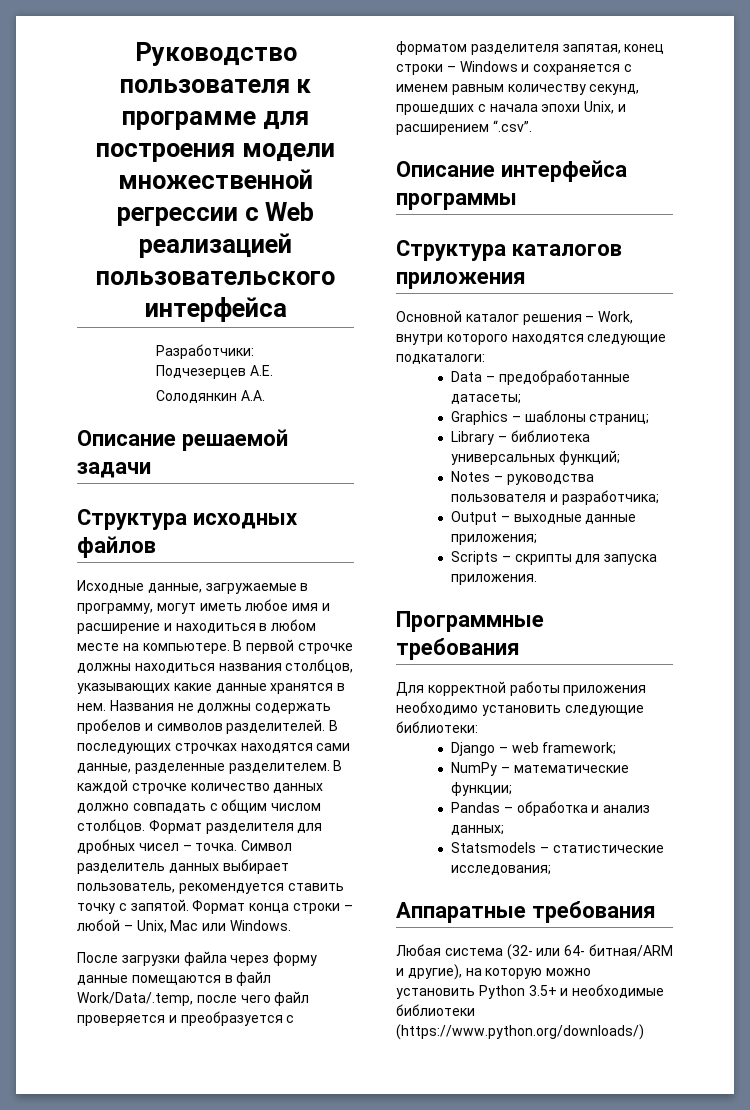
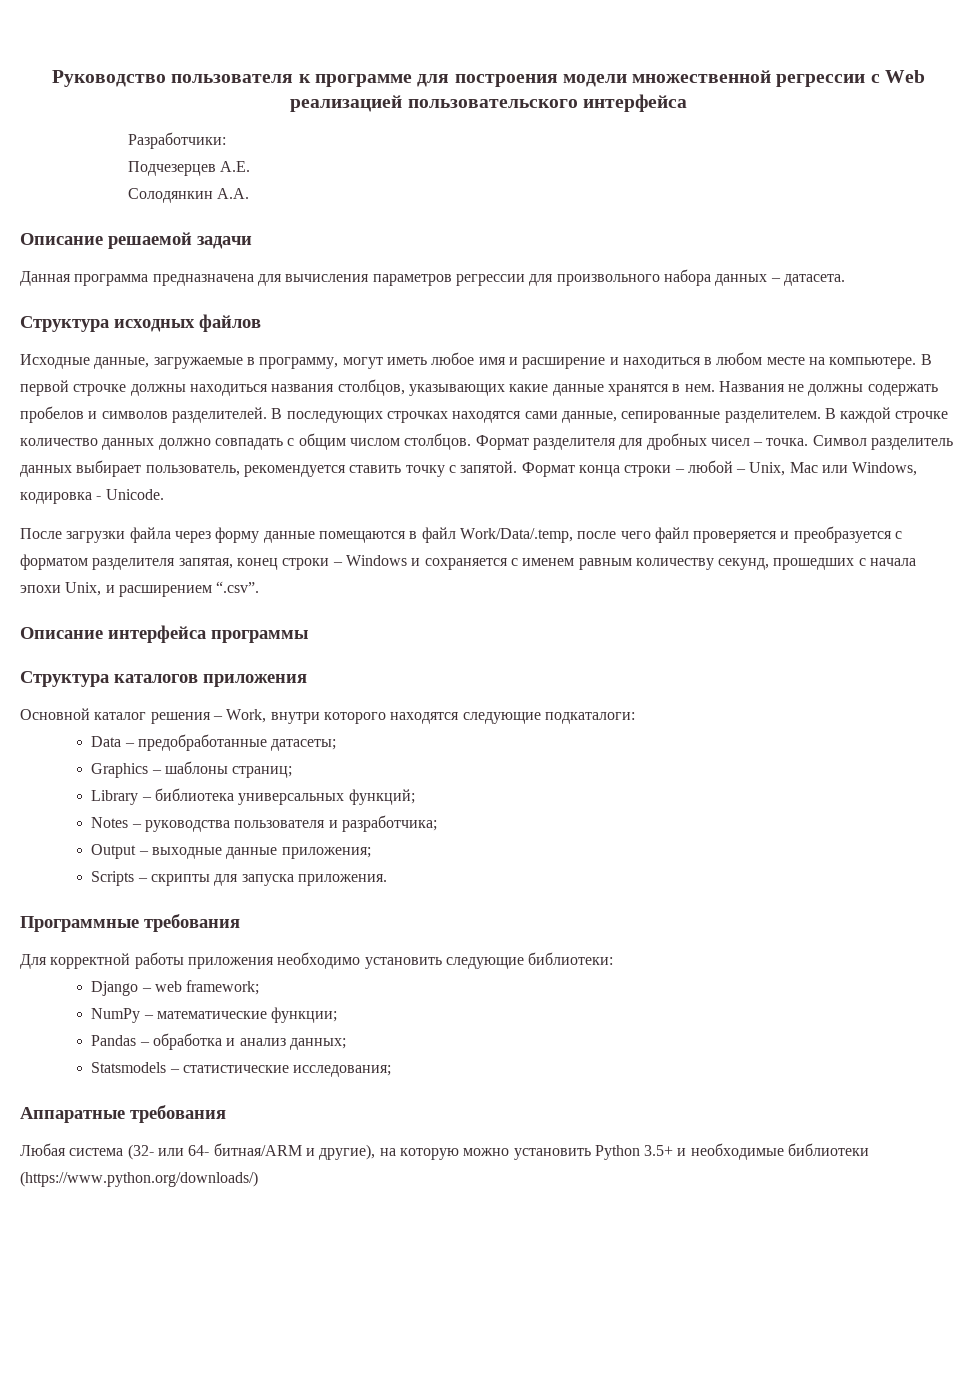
+ Данная программа предназначена для вычисления параметров регрессии для произвольного набора данных – датасета.
- В последующих строчках находятся сами данные, разделенные разделителем.
+ В последующих строчках находятся сами данные, сепированные разделителем.
- Формат конца строки – любой – Unix, Mac или Windows.
+ Формат конца строки – любой – Unix, Mac или Windows, кодировка - Unicode.

